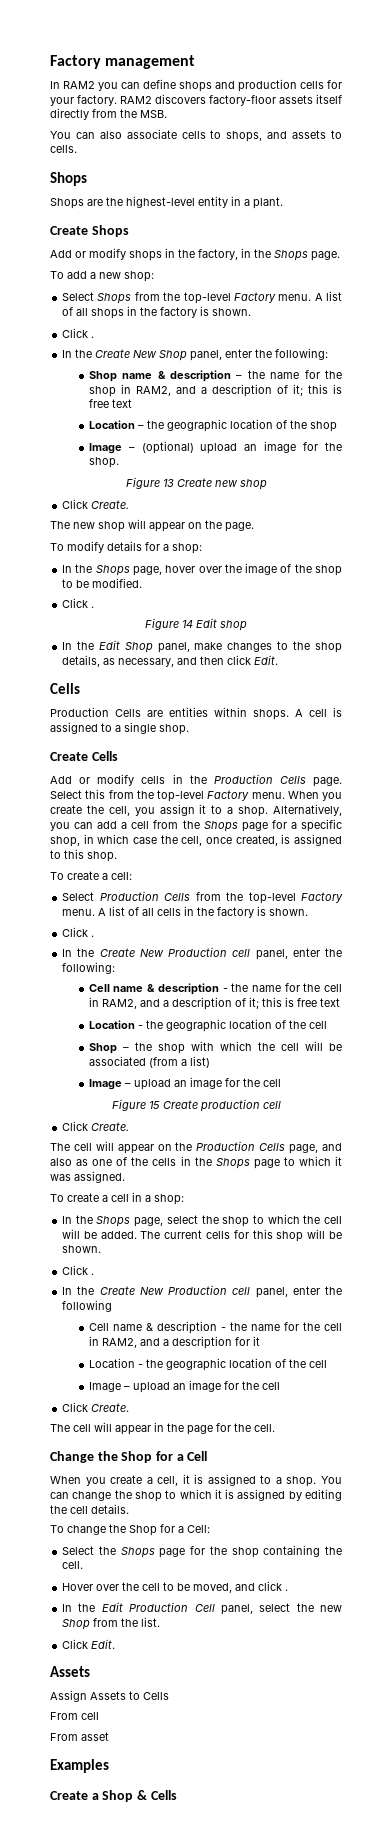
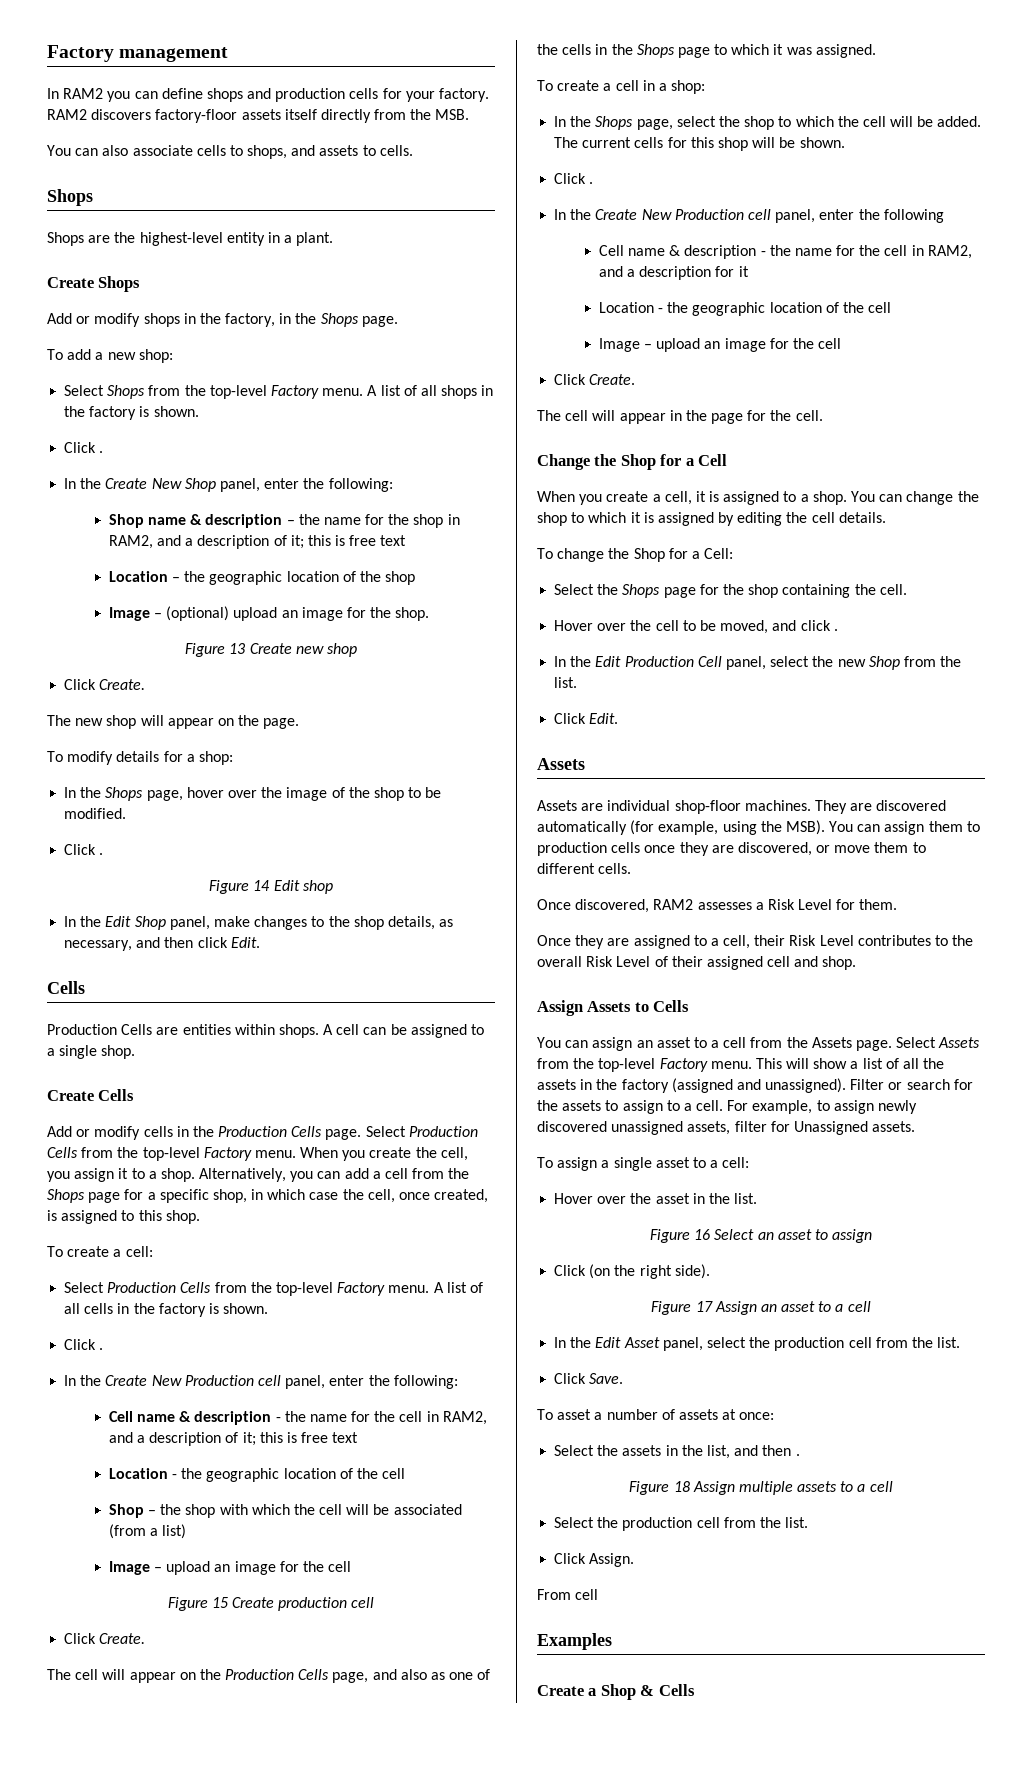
- A cell is assigned to a single shop.
+ A cell can be assigned to a single shop.
- Add or modify cells in the Production Cells page. Select this from the top-level Factory menu.
+ Add or modify cells in the Production Cells page. Select Production Cells from the top-level Factory menu.
+ Assets are individual shop-floor machines. They are discovered automatically (for example, using the MSB). You can assign them to production cells once they are discovered, or move them to different cells.
+ Once discovered, RAM2 assesses a Risk Level for them.
+ Once they are assigned to a cell, their Risk Level contributes to the overall Risk Level of their assigned cell and shop.
  Assign Assets to Cells
+ You can assign an asset to a cell from the Assets page. Select Assets from the top-level Factory menu. This will show a list of all the assets in the factory (assigned and unassigned). Filter or search for the assets to assign to a cell. For example, to assign newly discovered unassigned assets, filter for Unassigned assets.
+ To assign a single asset to a cell:
+ Hover over the asset in the list.
+ Figure 16 Select an asset to assign
+ Click (on the right side).
+ Figure 17 Assign an asset to a cell
+ In the Edit Asset panel, select the production cell from the list.
+ Click Save.
+ To asset a number of assets at once:
+ Select the assets in the list, and then .
+ Figure 18 Assign multiple assets to a cell
+ Select the production cell from the list.
+ Click Assign.
- From asset

